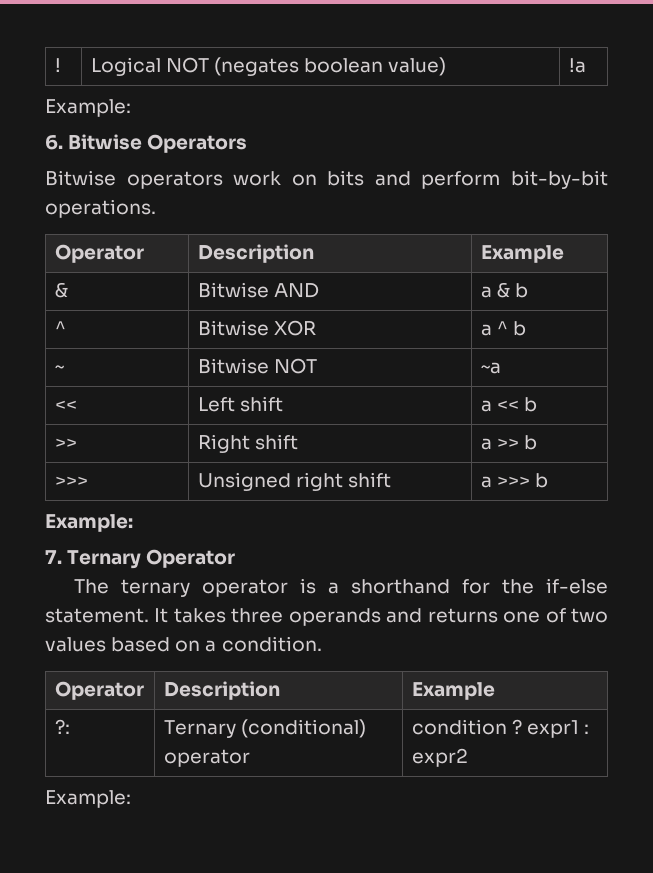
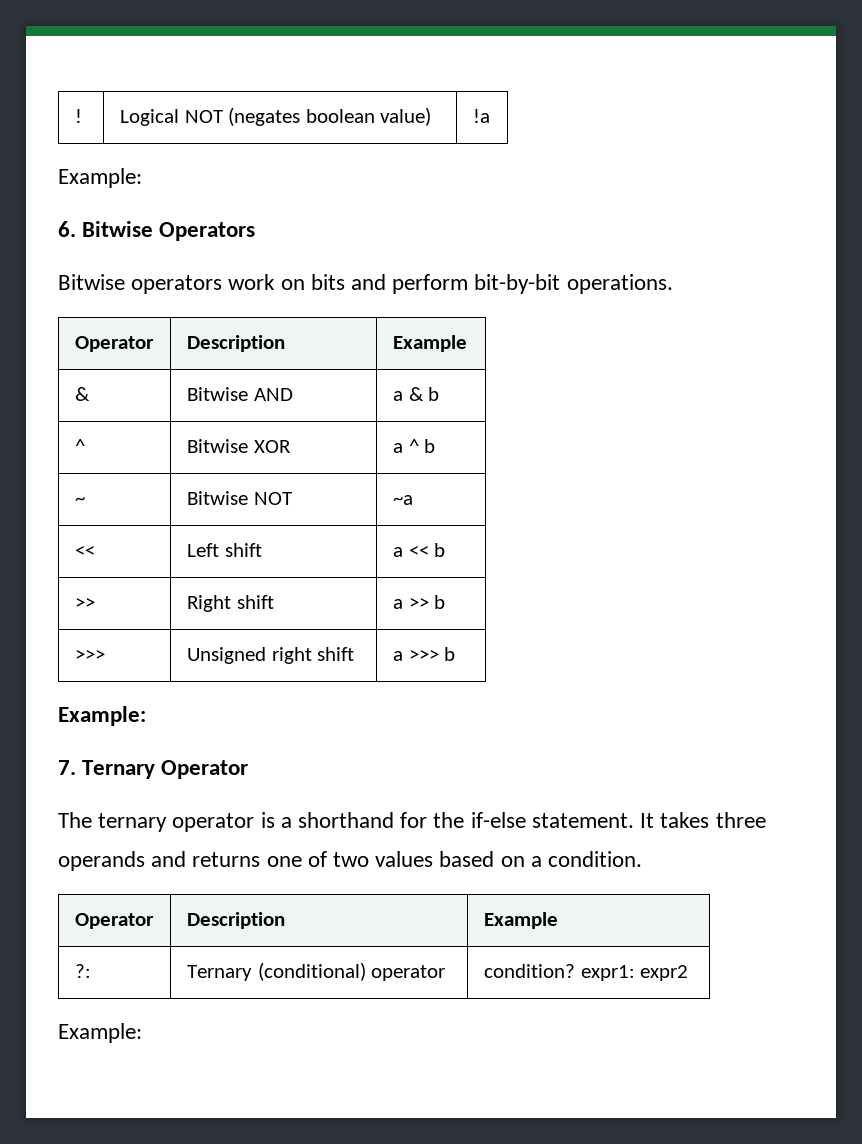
- ?: | Ternary (conditional) operator | condition ? expr1 : expr2
+ ?: | Ternary (conditional) operator | condition? expr1: expr2

